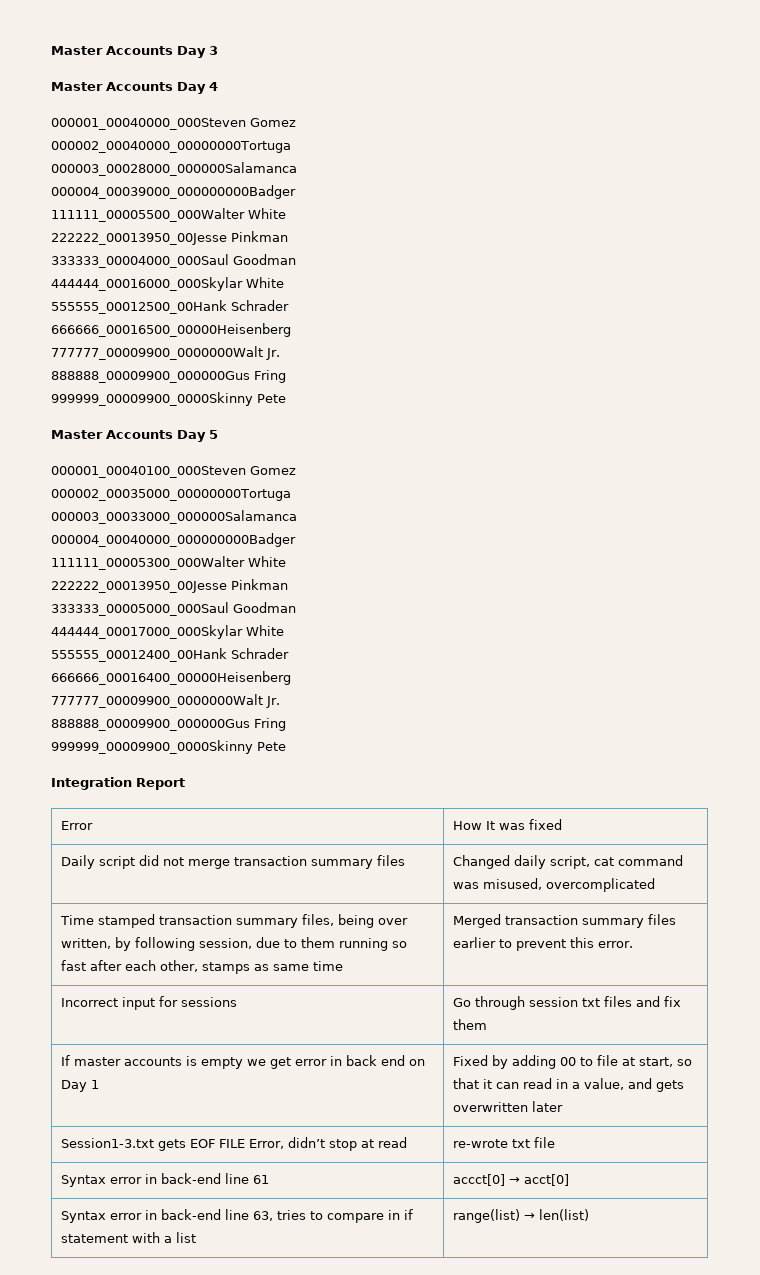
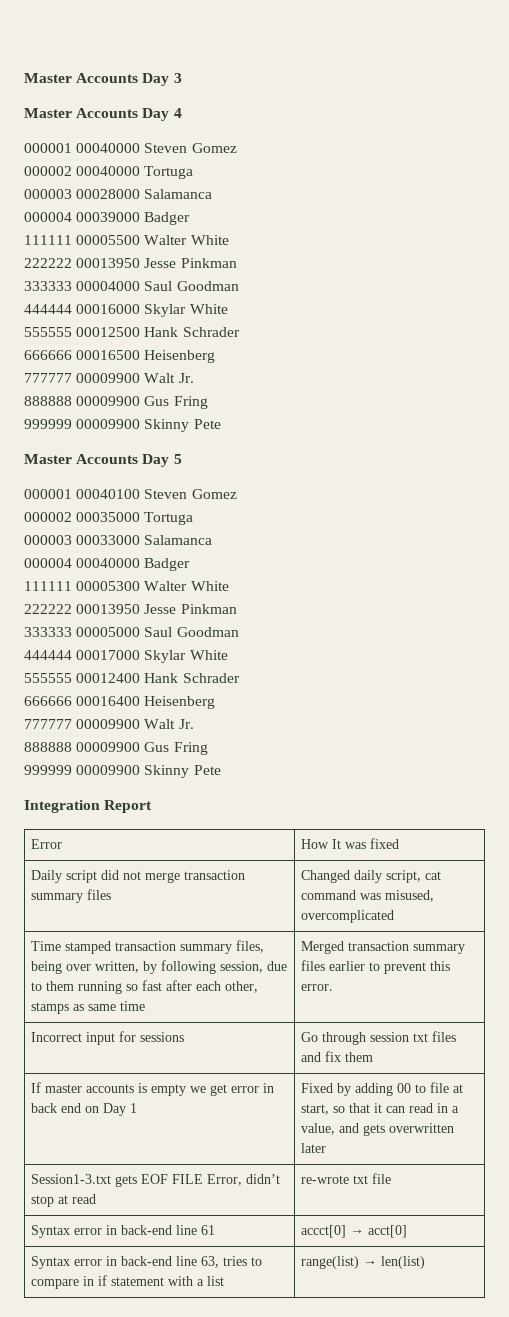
- 000001_00040000_000Steven Gomez
- 000002_00040000_00000000Tortuga
- 000003_00028000_000000Salamanca
- 000004_00039000_000000000Badger
- 111111_00005500_000Walter White
- 222222_00013950_00Jesse Pinkman
- 333333_00004000_000Saul Goodman
- 444444_00016000_000Skylar White
- 555555_00012500_00Hank Schrader
- 666666_00016500_00000Heisenberg
- 777777_00009900_0000000Walt Jr.
- 888888_00009900_000000Gus Fring
- 999999_00009900_0000Skinny Pete
+ 000001 00040000 Steven Gomez
+ 000002 00040000 Tortuga
+ 000003 00028000 Salamanca
+ 000004 00039000 Badger
+ 111111 00005500 Walter White
+ 222222 00013950 Jesse Pinkman
+ 333333 00004000 Saul Goodman
+ 444444 00016000 Skylar White
+ 555555 00012500 Hank Schrader
+ 666666 00016500 Heisenberg
+ 777777 00009900 Walt Jr.
+ 888888 00009900 Gus Fring
+ 999999 00009900 Skinny Pete
- 000001_00040100_000Steven Gomez
- 000002_00035000_00000000Tortuga
- 000003_00033000_000000Salamanca
- 000004_00040000_000000000Badger
- 111111_00005300_000Walter White
- 222222_00013950_00Jesse Pinkman
- 333333_00005000_000Saul Goodman
- 444444_00017000_000Skylar White
- 555555_00012400_00Hank Schrader
- 666666_00016400_00000Heisenberg
- 777777_00009900_0000000Walt Jr.
- 888888_00009900_000000Gus Fring
- 999999_00009900_0000Skinny Pete
+ 000001 00040100 Steven Gomez
+ 000002 00035000 Tortuga
+ 000003 00033000 Salamanca
+ 000004 00040000 Badger
+ 111111 00005300 Walter White
+ 222222 00013950 Jesse Pinkman
+ 333333 00005000 Saul Goodman
+ 444444 00017000 Skylar White
+ 555555 00012400 Hank Schrader
+ 666666 00016400 Heisenberg
+ 777777 00009900 Walt Jr.
+ 888888 00009900 Gus Fring
+ 999999 00009900 Skinny Pete

